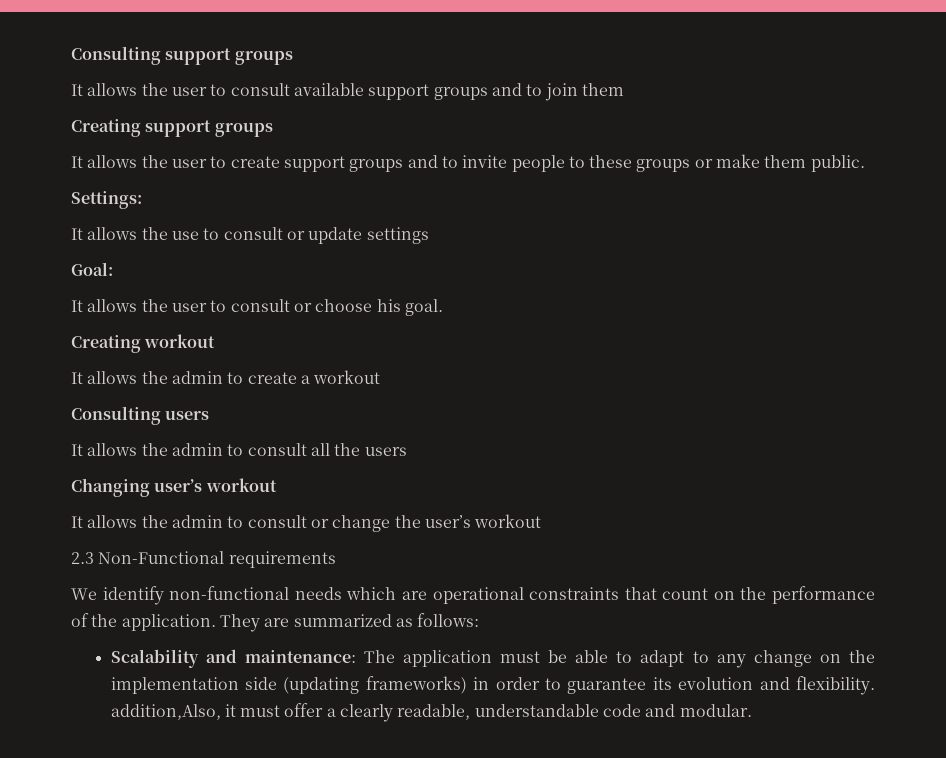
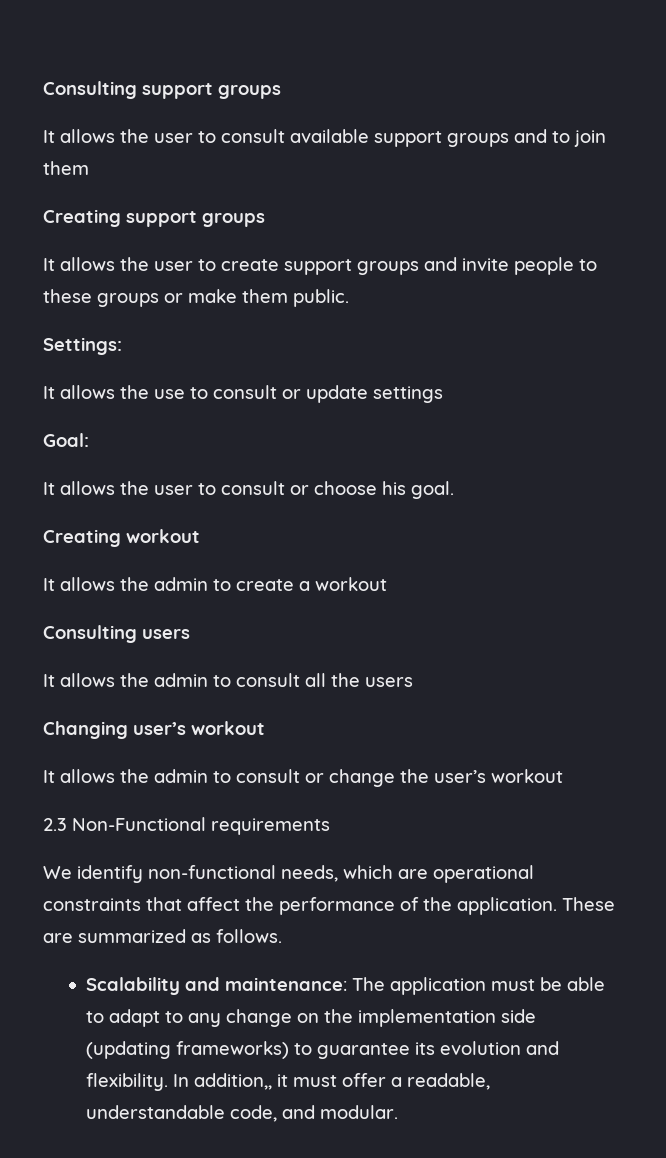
- It allows the user to create support groups and to invite people to these groups or make them public.
+ It allows the user to create support groups and invite people to these groups or make them public.
- We identify non-functional needs which are operational constraints that count on the performance of the application.
+ We identify non-functional needs, which are operational constraints that affect the performance of the application.
- They are summarized as follows:
+ These are summarized as follows.
- Scalability and maintenance: The application must be able to adapt to any change on the implementation side (updating frameworks) in order to guarantee its evolution and flexibility. addition,Also, it must offer a clearly readable, understandable code and modular.
+ Scalability and maintenance: The application must be able to adapt to any change on the implementation side (updating frameworks) to guarantee its evolution and flexibility. In addition,, it must offer a readable, understandable code, and modular.

